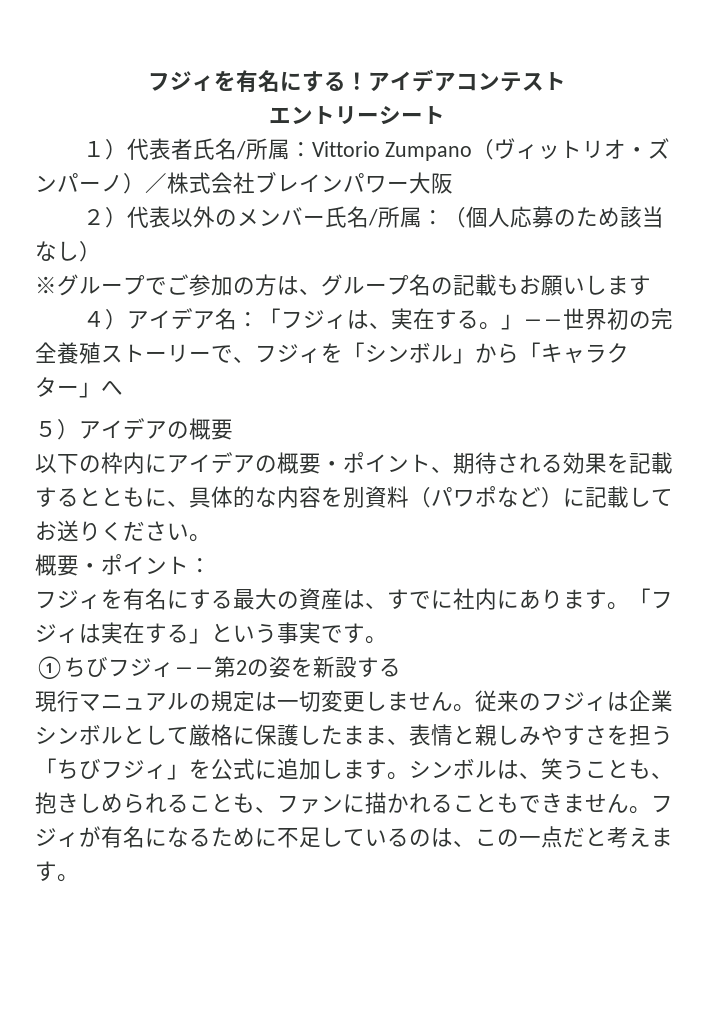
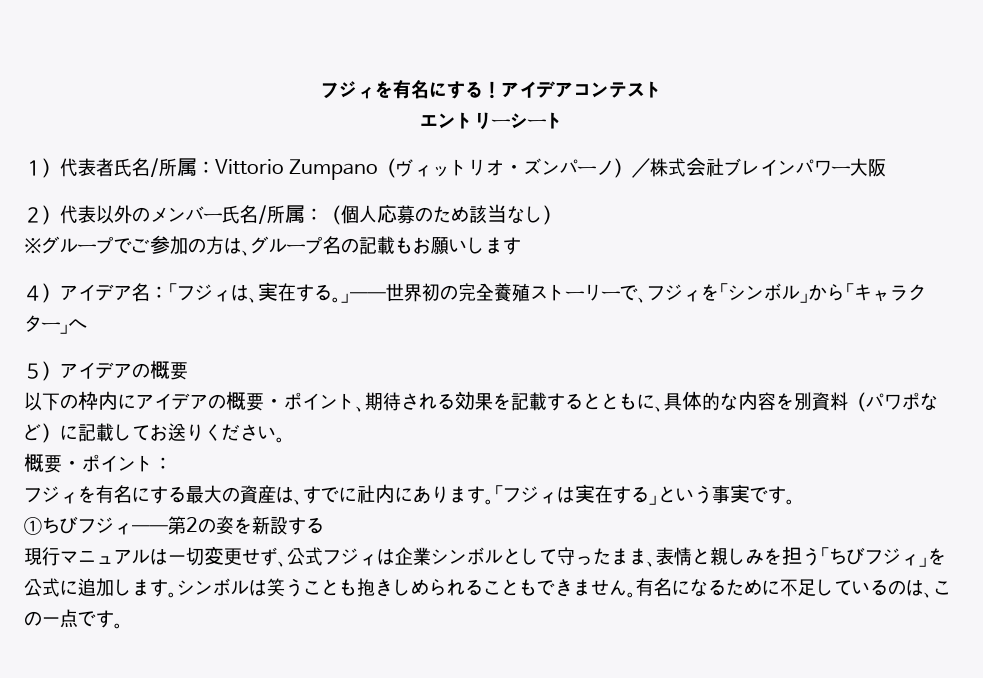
- 現行マニュアルの規定は一切変更しません。従来のフジィは企業シンボルとして厳格に保護したまま、表情と親しみやすさを担う「ちびフジィ」を公式に追加します。
+ 現行マニュアルは一切変更せず、公式フジィは企業シンボルとして守ったまま、表情と親しみを担う「ちびフジィ」を公式に追加します。
- シンボルは、笑うことも、抱きしめられることも、ファンに描かれることもできません。
+ シンボルは笑うことも抱きしめられることもできません。
- フジィが有名になるために不足しているのは、この一点だと考えます。
+ 有名になるために不足しているのは、この一点です。

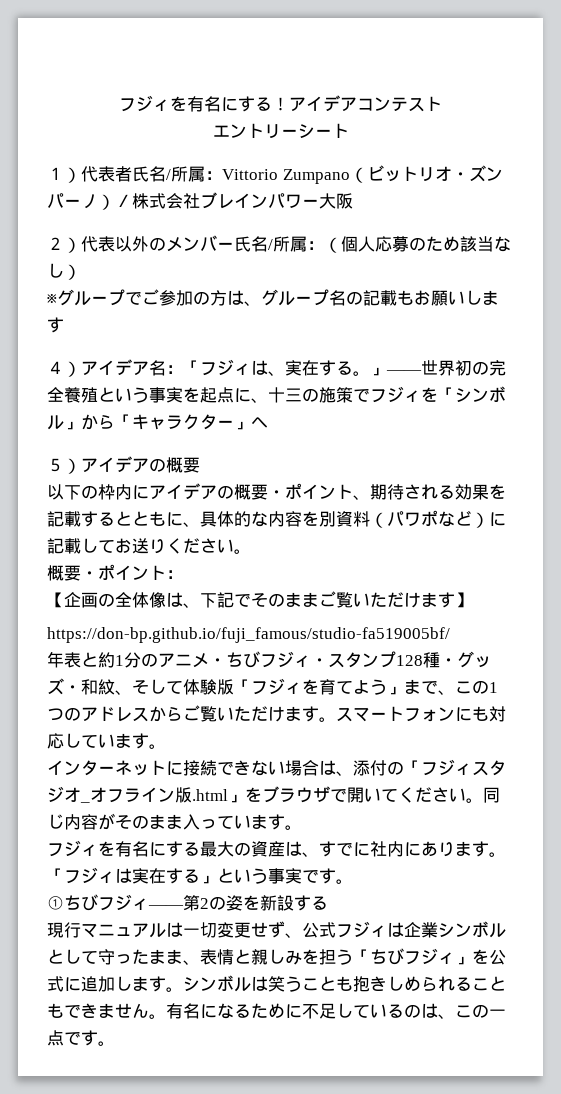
- １）代表者氏名/所属：Vittorio Zumpano（ヴィットリオ・ズンパーノ）／株式会社ブレインパワー大阪
+ １）代表者氏名/所属：Vittorio Zumpano（ビットリオ・ズンパーノ）／株式会社ブレインパワー大阪
- ４）アイデア名：「フジィは、実在する。」――世界初の完全養殖ストーリーで、フジィを「シンボル」から「キャラクター」へ
+ ４）アイデア名：「フジィは、実在する。」――世界初の完全養殖という事実を起点に、十三の施策でフジィを「シンボル」から「キャラクター」へ
+ 【企画の全体像は、下記でそのままご覧いただけます】
+ https://don-bp.github.io/fuji_famous/studio-fa519005bf/
+ 年表と約1分のアニメ・ちびフジィ・スタンプ128種・グッズ・和紋、そして体験版「フジィを育てよう」まで、この1つのアドレスからご覧いただけます。スマートフォンにも対応しています。
+ インターネットに接続できない場合は、添付の「フジィスタジオ_オフライン版.html」をブラウザで開いてください。同じ内容がそのまま入っています。

